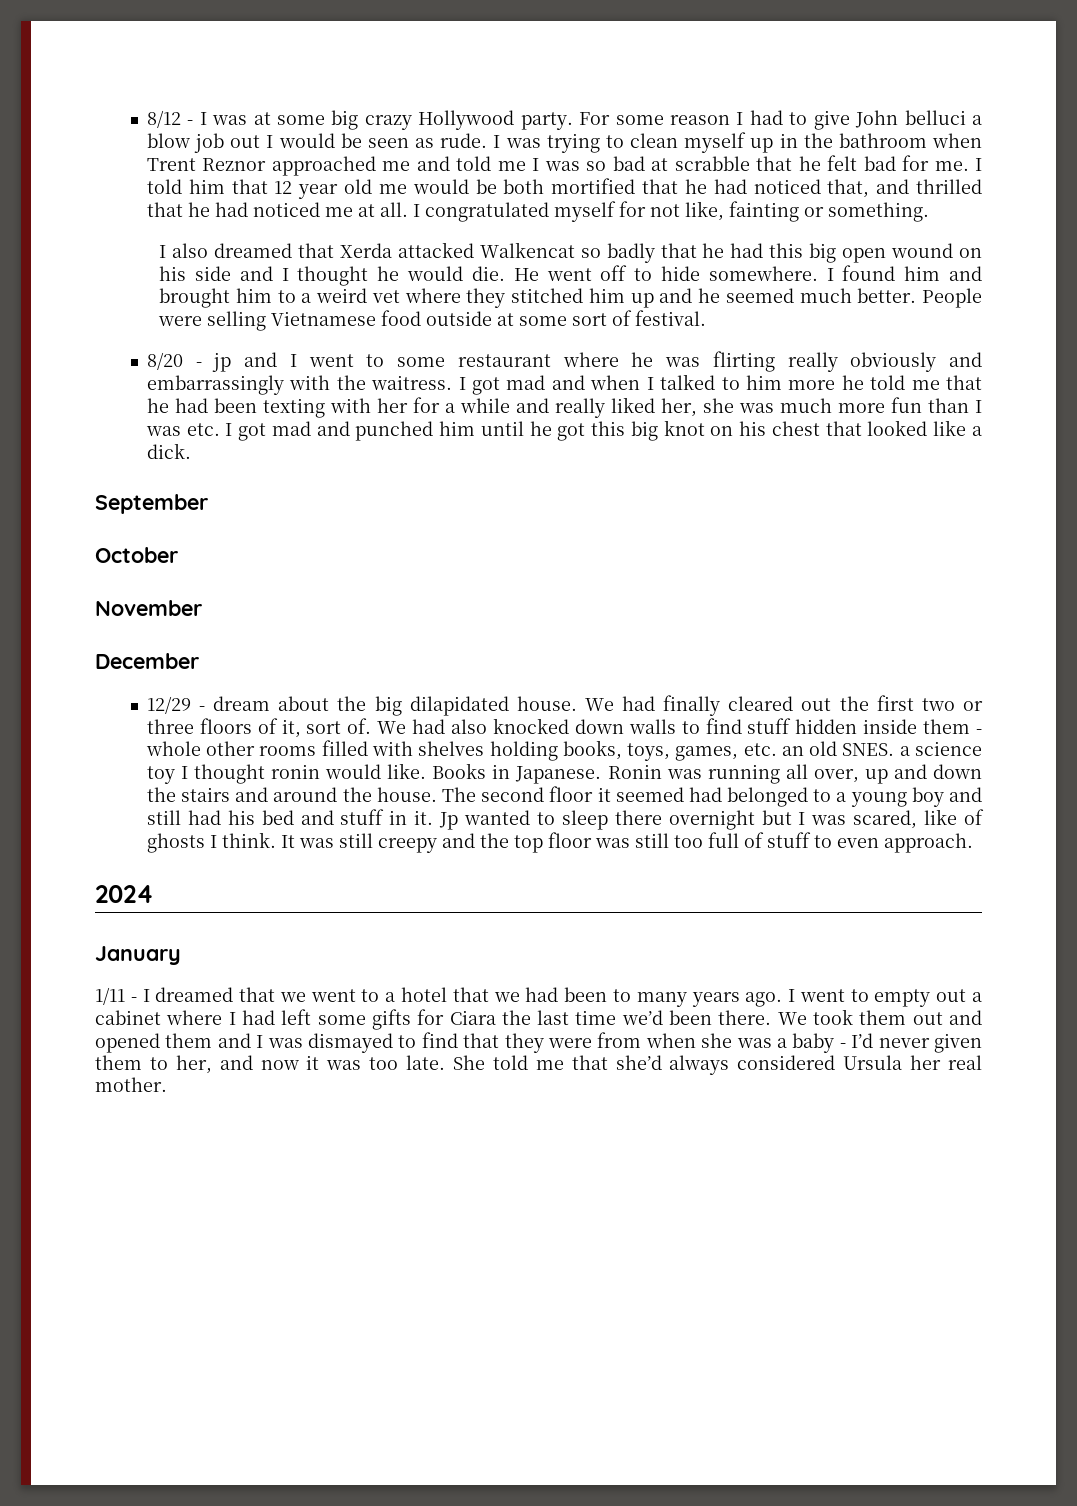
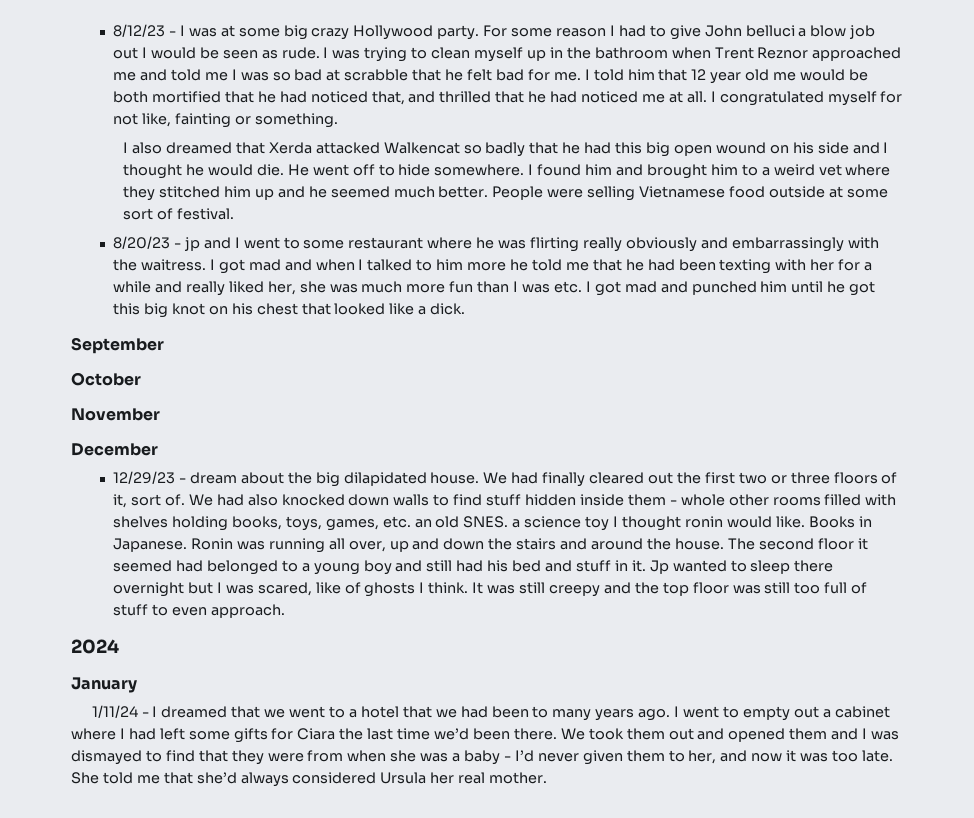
- 8/12 - I was at some big crazy Hollywood party.
+ 8/12/23 - I was at some big crazy Hollywood party.
- 8/20 - jp and I went to some restaurant where he was flirting really obviously and embarrassingly with the waitress.
+ 8/20/23 - jp and I went to some restaurant where he was flirting really obviously and embarrassingly with the waitress.
- 12/29 - dream about the big dilapidated house.
+ 12/29/23 - dream about the big dilapidated house.
- 1/11 - I dreamed that we went to a hotel that we had been to many years ago.
+ 1/11/24 - I dreamed that we went to a hotel that we had been to many years ago.

